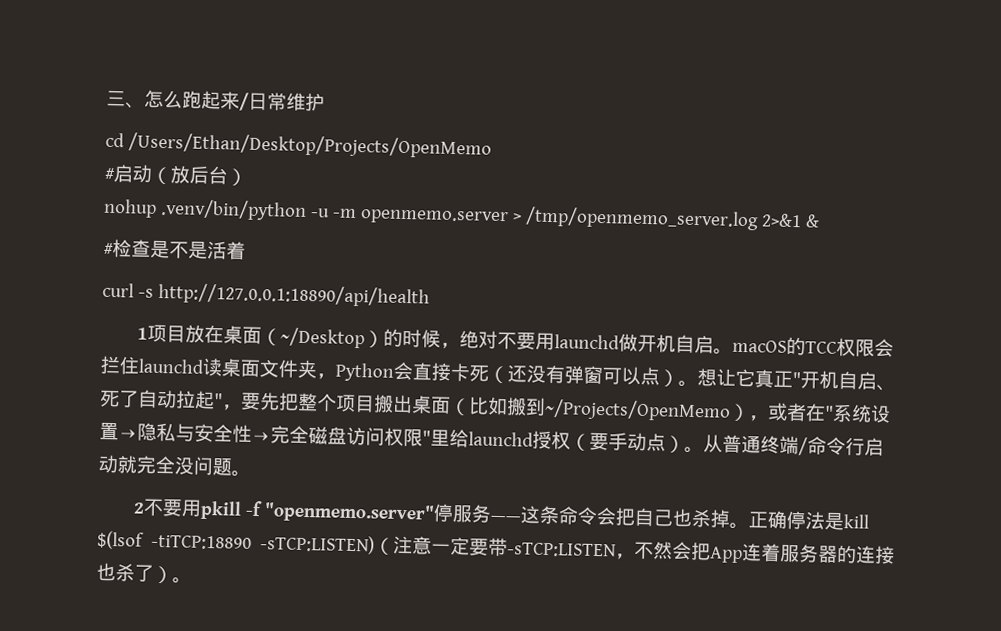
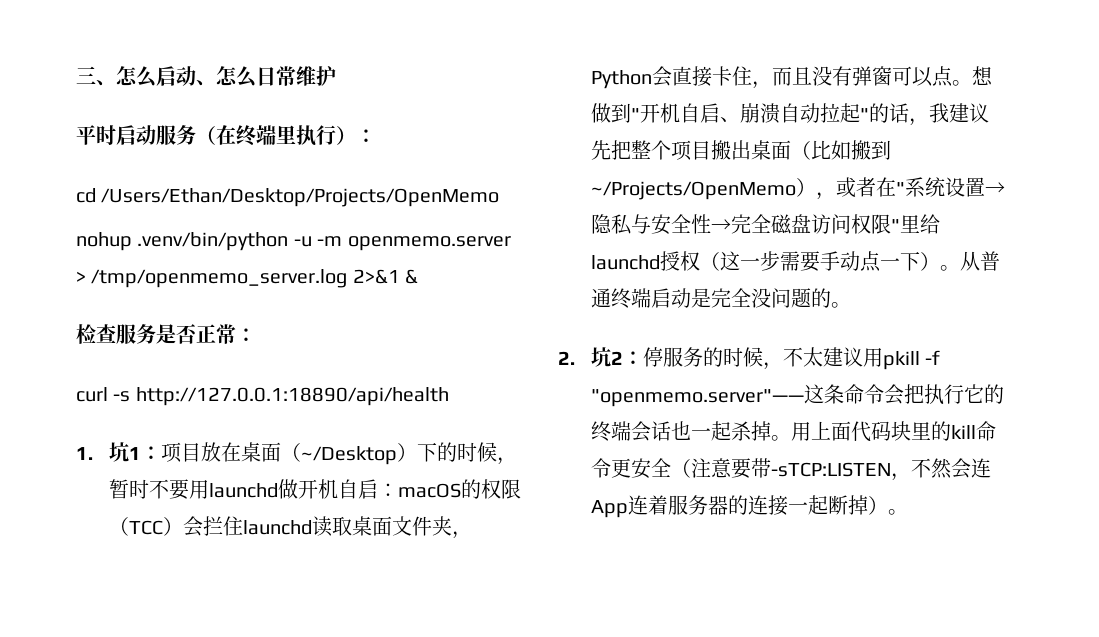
- 三、怎么跑起来/日常维护
+ 三、怎么启动、怎么日常维护
+ 平时启动服务（在终端里执行）：
  cd /Users/Ethan/Desktop/Projects/OpenMemo
- #启动（放后台）
- #检查是不是活着
+ 检查服务是否正常：
- 1项目放在桌面（~/Desktop）的时候，绝对不要用launchd做开机自启。macOS的TCC权限会拦住launchd读桌面文件夹，Python会直接卡死（还没有弹窗可以点）。想让它真正"开机自启、死了自动拉起"，要先把整个项目搬出桌面（比如搬到~/Projects/OpenMemo），或者在"系统设置→隐私与安全性→完全磁盘访问权限"里给launchd授权（要手动点）。
+ 1.坑1：项目放在桌面（~/Desktop）下的时候，暂时不要用launchd做开机自启：macOS的权限（TCC）会拦住launchd读取桌面文件夹，Python会直接卡住，而且没有弹窗可以点。想做到"开机自启、崩溃自动拉起"的话，我建议先把整个项目搬出桌面（比如搬到~/Projects/OpenMemo），或者在"系统设置→隐私与安全性→完全磁盘访问权限"里给launchd授权（这一步需要手动点一下）。
- 从普通终端/命令行启动就完全没问题。
+ 从普通终端启动是完全没问题的。
- 2不要用pkill -f "openmemo.server"停服务——这条命令会把自己也杀掉。正确停法是kill $(lsof -tiTCP:18890 -sTCP:LISTEN)（注意一定要带-sTCP:LISTEN，不然会把App连着服务器的连接也杀了）。
+ 2.坑2：停服务的时候，不太建议用pkill -f "openmemo.server"——这条命令会把执行它的终端会话也一起杀掉。用上面代码块里的kill命令更安全（注意要带-sTCP:LISTEN，不然会连App连着服务器的连接一起断掉）。

